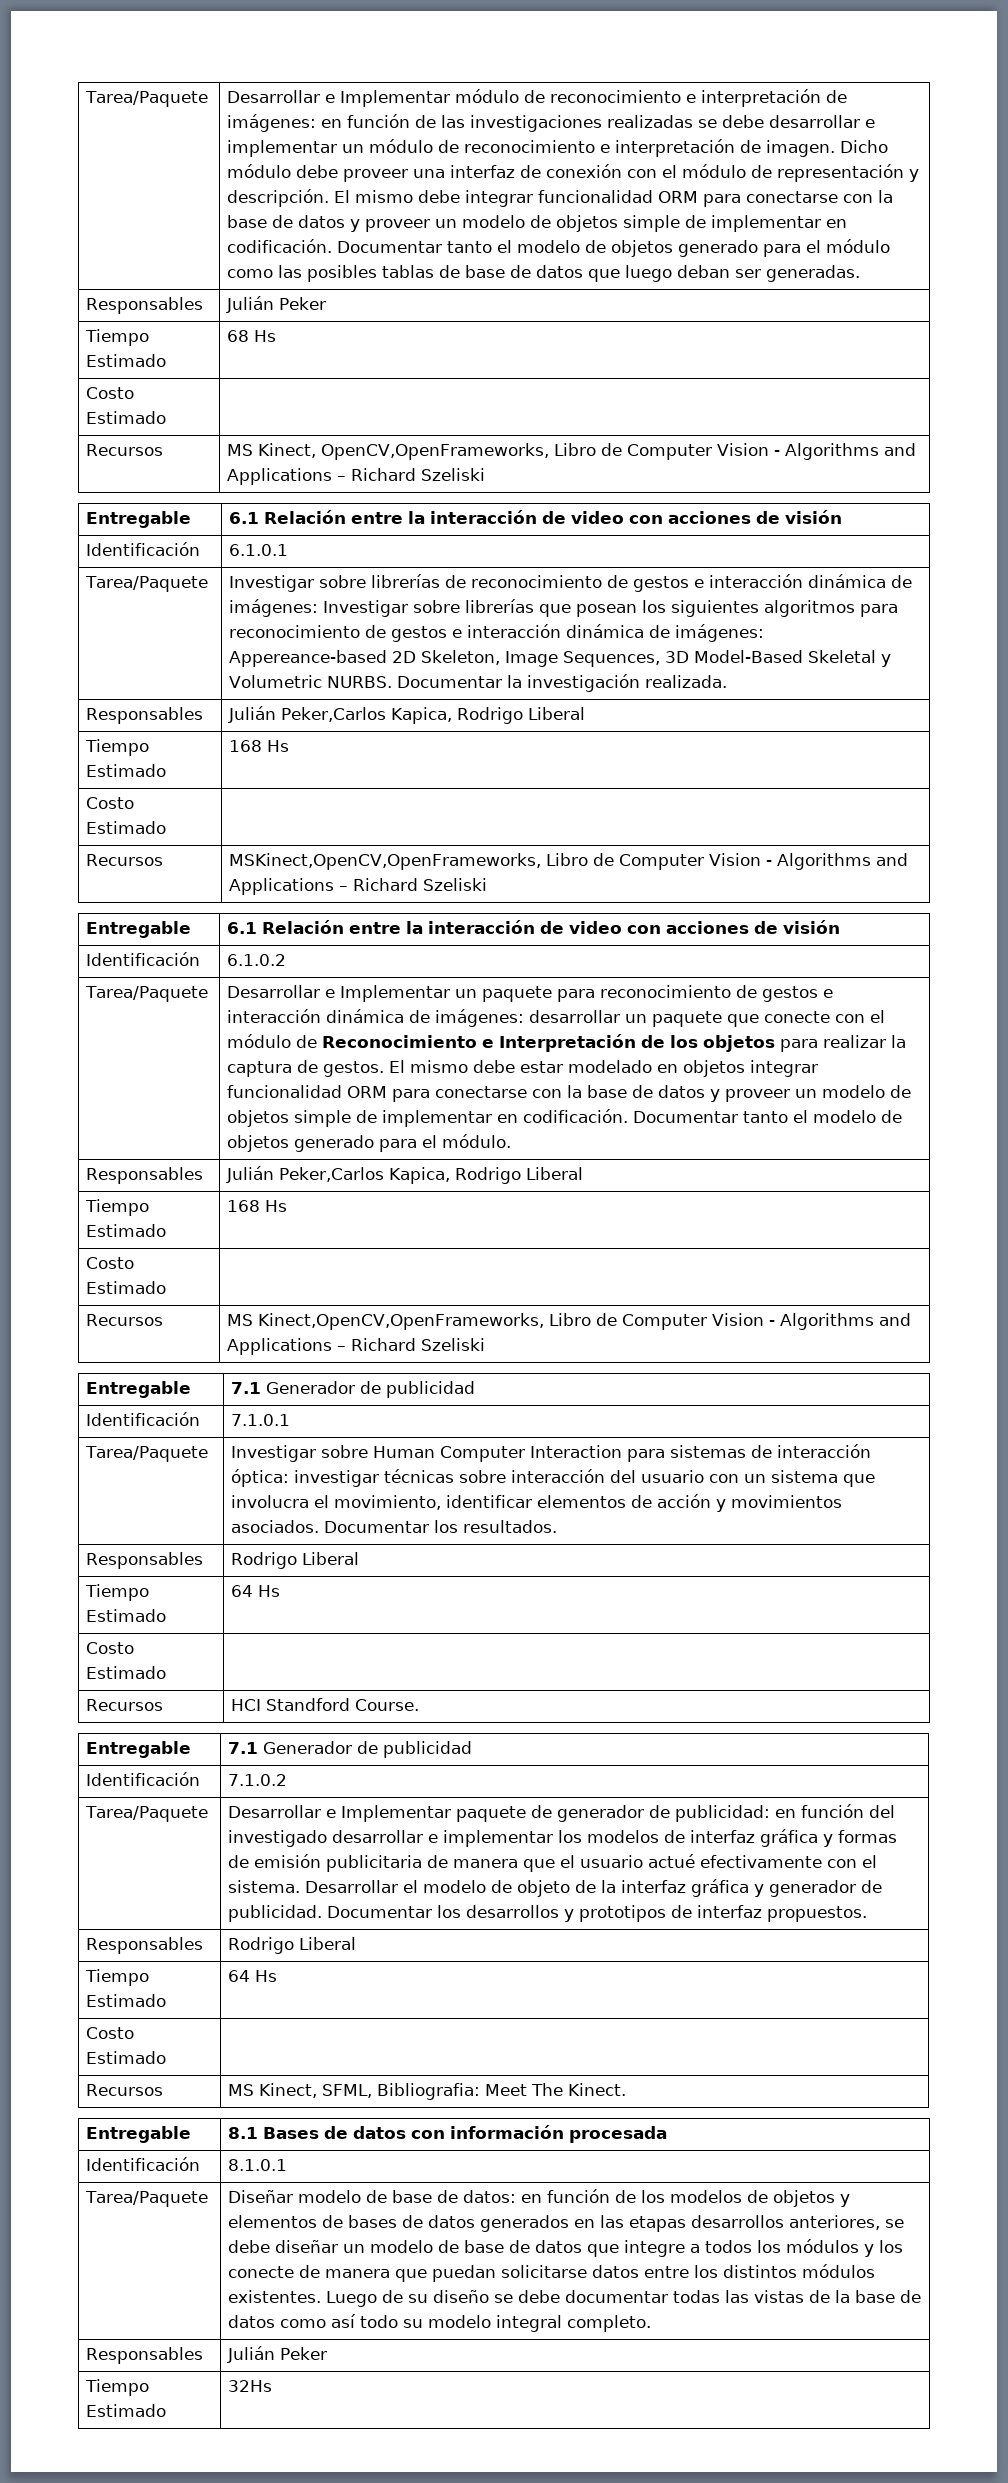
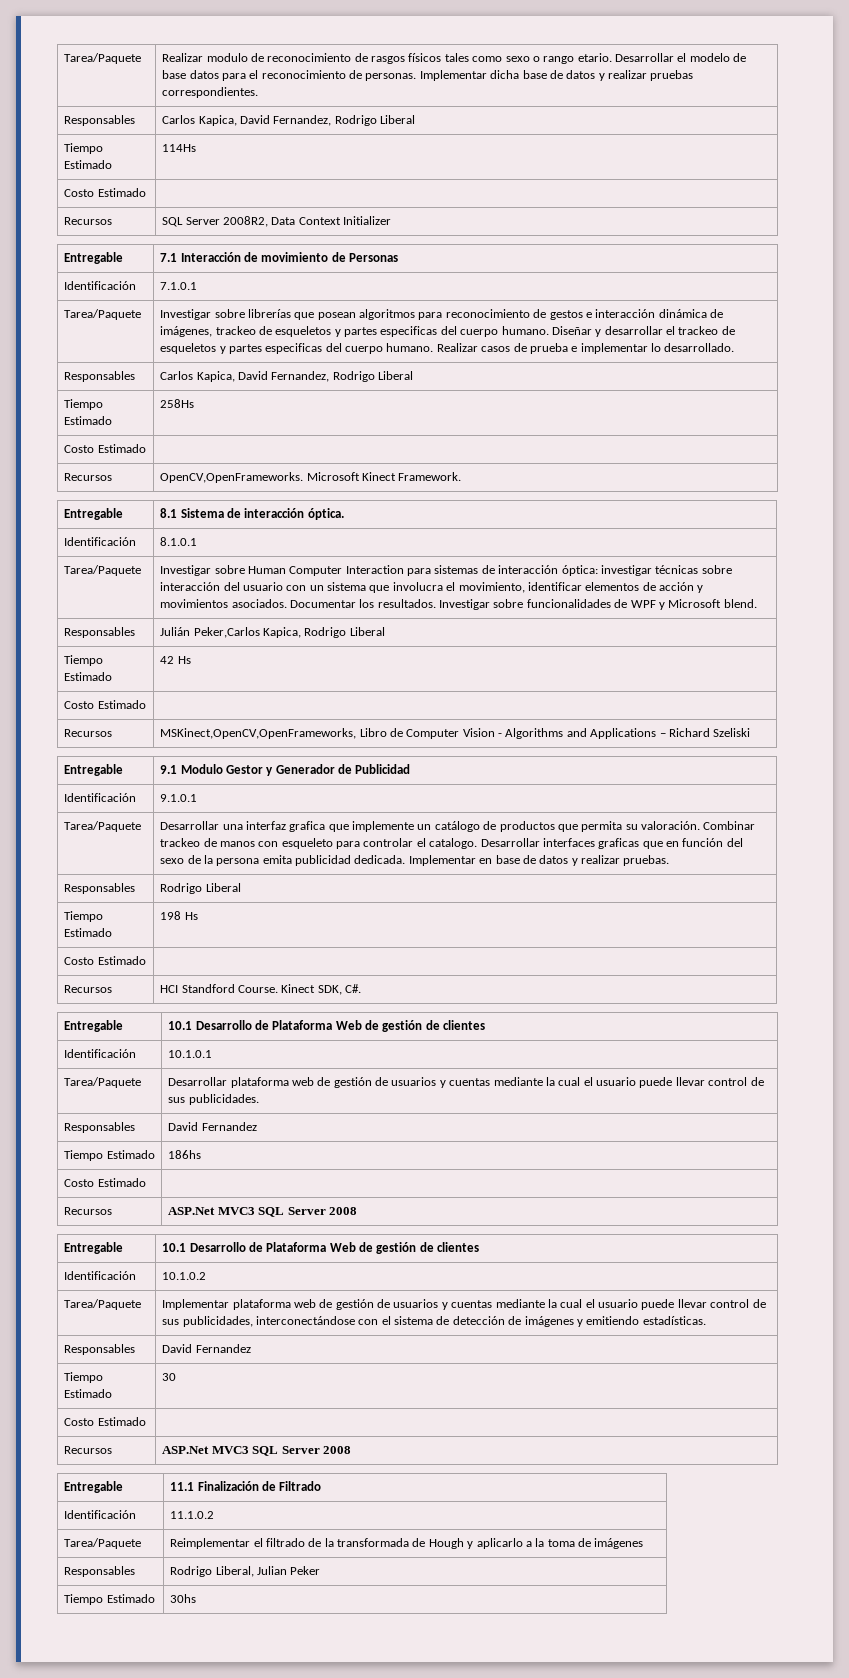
- Tarea/Paquete | Desarrollar e Implementar módulo de reconocimiento e interpretación de imágenes: en función de las investigaciones realizadas se debe desarrollar e implementar un módulo de reconocimiento e interpretación de imagen. Dicho módulo debe proveer una interfaz de conexión con el módulo de representación y descripción. El mismo debe integrar funcionalidad ORM para conectarse con la base de datos y proveer un modelo de objetos simple de implementar en codificación. Documentar tanto el modelo de objetos generado para el módulo como las posibles tablas de base de datos que luego deban ser generadas.
- Responsables | Julián Peker
- Tiempo Estimado | 68 Hs
+ Tarea/Paquete | Realizar modulo de reconocimiento de rasgos físicos tales como sexo o rango etario. Desarrollar el modelo de base datos para el reconocimiento de personas. Implementar dicha base de datos y realizar pruebas correspondientes.
+ Responsables | Carlos Kapica, David Fernandez, Rodrigo Liberal
+ Tiempo Estimado | 114Hs
  Costo Estimado |
- Recursos | MS Kinect, OpenCV,OpenFrameworks, Libro de Computer Vision - Algorithms and Applications – Richard Szeliski
- Entregable | 6.1 Relación entre la interacción de video con acciones de visión
- Identificación | 6.1.0.1
+ Recursos | SQL Server 2008R2, Data Context Initializer
+ Entregable | 7.1 Interacción de movimiento de Personas
+ Identificación | 7.1.0.1
- Investigar sobre librerías de reconocimiento de gestos e interacción dinámica de imágenes: Investigar sobre librerías que posean los siguientes algoritmos para reconocimiento de gestos e interacción dinámica de imágenes: Appereance-based 2D Skeleton, Image Sequences, 3D Model-Based Skeletal y Volumetric NURBS. Documentar la investigación realizada.
- Responsables | Julián Peker,Carlos Kapica, Rodrigo Liberal
- Tiempo Estimado | 168 Hs
+ Investigar sobre librerías que posean algoritmos para reconocimiento de gestos e interacción dinámica de imágenes, trackeo de esqueletos y partes especificas del cuerpo humano. Diseñar y desarrollar el trackeo de esqueletos y partes especificas del cuerpo humano. Realizar casos de prueba e implementar lo desarrollado.
+ Responsables | Carlos Kapica, David Fernandez, Rodrigo Liberal
+ Tiempo Estimado | 258Hs
  Costo Estimado |
- Recursos | MSKinect,OpenCV,OpenFrameworks, Libro de Computer Vision - Algorithms and Applications – Richard Szeliski
- Entregable | 6.1 Relación entre la interacción de video con acciones de visión
- Identificación | 6.1.0.2
- Tarea/Paquete | Desarrollar e Implementar un paquete para reconocimiento de gestos e interacción dinámica de imágenes: desarrollar un paquete que conecte con el módulo de Reconocimiento e Interpretación de los objetos para realizar la captura de gestos. El mismo debe estar modelado en objetos integrar funcionalidad ORM para conectarse con la base de datos y proveer un modelo de objetos simple de implementar en codificación. Documentar tanto el modelo de objetos generado para el módulo.
- Responsables | Julián Peker,Carlos Kapica, Rodrigo Liberal
- Tiempo Estimado | 168 Hs
- Costo Estimado |
- Recursos | MS Kinect,OpenCV,OpenFrameworks, Libro de Computer Vision - Algorithms and Applications – Richard Szeliski
- Entregable | 7.1 Generador de publicidad
- Identificación | 7.1.0.1
+ Recursos | OpenCV,OpenFrameworks. Microsoft Kinect Framework.
+ Entregable | 8.1 Sistema de interacción óptica.
+ Identificación | 8.1.0.1
- Documentar los resultados.
+ Documentar los resultados. Investigar sobre funcionalidades de WPF y Microsoft blend.
+ Responsables | Julián Peker,Carlos Kapica, Rodrigo Liberal
+ Tiempo Estimado | 42 Hs
+ Costo Estimado |
+ Recursos | MSKinect,OpenCV,OpenFrameworks, Libro de Computer Vision - Algorithms and Applications – Richard Szeliski
+ Entregable | 9.1 Modulo Gestor y Generador de Publicidad
+ Identificación | 9.1.0.1
+ Tarea/Paquete | Desarrollar una interfaz grafica que implemente un catálogo de productos que permita su valoración. Combinar trackeo de manos con esqueleto para controlar el catalogo. Desarrollar interfaces graficas que en función del sexo de la persona emita publicidad dedicada. Implementar en base de datos y realizar pruebas.
  Responsables | Rodrigo Liberal
- Tiempo Estimado | 64 Hs
+ Tiempo Estimado | 198 Hs
- Recursos | HCI Standford Course.
- Entregable | 7.1 Generador de publicidad
- Identificación | 7.1.0.2
- Tarea/Paquete | Desarrollar e Implementar paquete de generador de publicidad: en función del investigado desarrollar e implementar los modelos de interfaz gráfica y formas de emisión publicitaria de manera que el usuario actué efectivamente con el sistema. Desarrollar el modelo de objeto de la interfaz gráfica y generador de publicidad. Documentar los desarrollos y prototipos de interfaz propuestos.
- Responsables | Rodrigo Liberal
- Tiempo Estimado | 64 Hs
+ Recursos | HCI Standford Course. Kinect SDK, C#.
+ Entregable | 10.1 Desarrollo de Plataforma Web de gestión de clientes
+ Identificación | 10.1.0.1
+ Tarea/Paquete | Desarrollar plataforma web de gestión de usuarios y cuentas mediante la cual el usuario puede llevar control de sus publicidades.
+ Responsables | David Fernandez
+ Tiempo Estimado | 186hs
  Costo Estimado |
- Recursos | MS Kinect, SFML, Bibliografia: Meet The Kinect.
- Entregable | 8.1 Bases de datos con información procesada
- Identificación | 8.1.0.1
- Tarea/Paquete | Diseñar modelo de base de datos: en función de los modelos de objetos y elementos de bases de datos generados en las etapas desarrollos anteriores, se debe diseñar un modelo de base de datos que integre a todos los módulos y los conecte de manera que puedan solicitarse datos entre los distintos módulos existentes. Luego de su diseño se debe documentar todas las vistas de la base de datos como así todo su modelo integral completo.
- Responsables | Julián Peker
- Tiempo Estimado | 32Hs
+ Recursos | ASP.Net MVC3 SQL Server 2008
+ Entregable | 10.1 Desarrollo de Plataforma Web de gestión de clientes
+ Identificación | 10.1.0.2
+ Tarea/Paquete | Implementar plataforma web de gestión de usuarios y cuentas mediante la cual el usuario puede llevar control de sus publicidades, interconectándose con el sistema de detección de imágenes y emitiendo estadísticas.
+ Responsables | David Fernandez
+ Tiempo Estimado | 30
+ Costo Estimado |
+ Recursos | ASP.Net MVC3 SQL Server 2008
+ Entregable | 11.1 Finalización de Filtrado
+ Identificación | 11.1.0.2
+ Tarea/Paquete | Reimplementar el filtrado de la transformada de Hough y aplicarlo a la toma de imágenes
+ Responsables | Rodrigo Liberal, Julian Peker
+ Tiempo Estimado | 30hs

